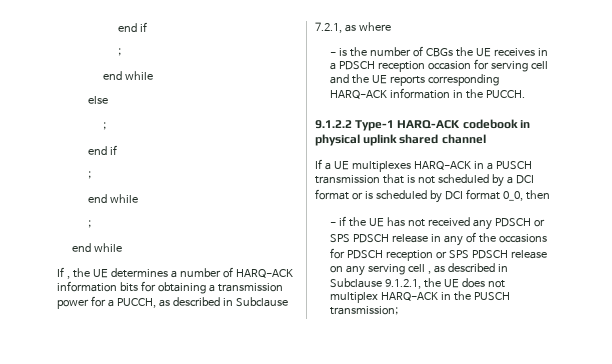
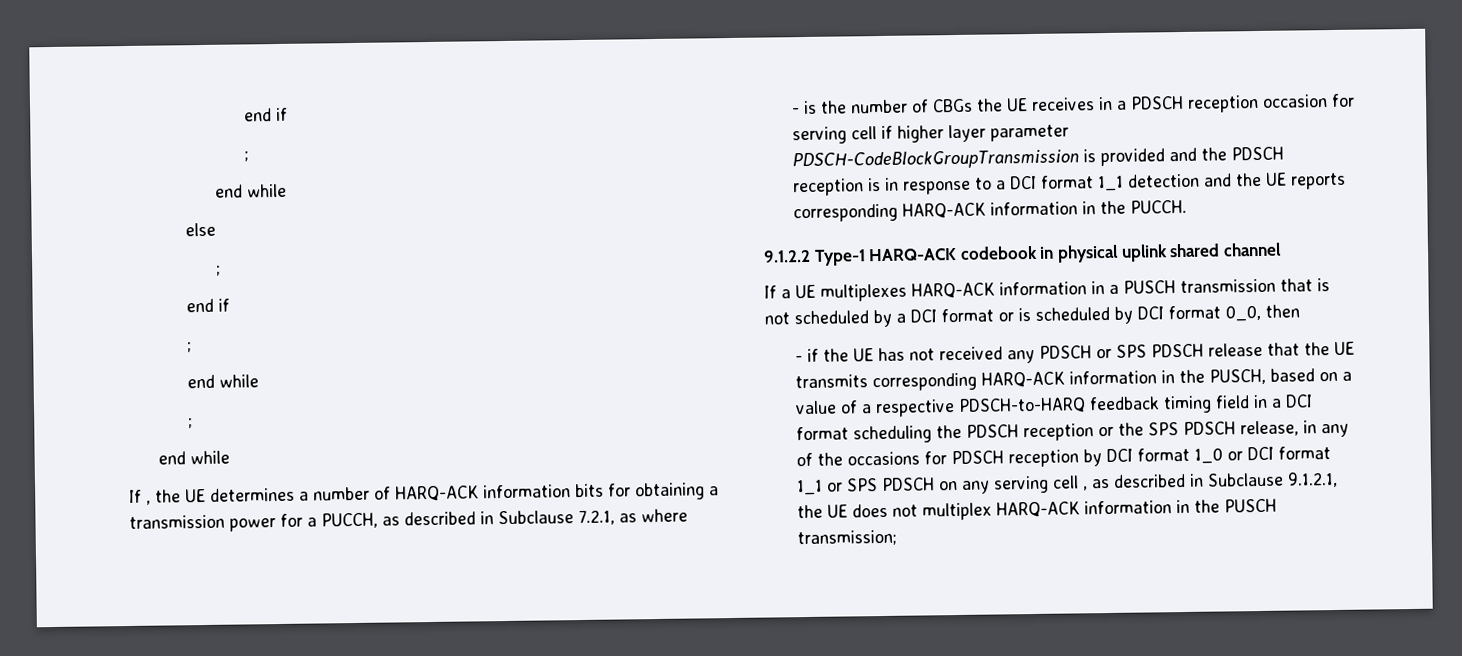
- - is the number of CBGs the UE receives in a PDSCH reception occasion for serving cell and the UE reports corresponding HARQ-ACK information in the PUCCH.
+ - is the number of CBGs the UE receives in a PDSCH reception occasion for serving cell if higher layer parameter PDSCH-CodeBlockGroupTransmission is provided and the PDSCH reception is in response to a DCI format 1_1 detection and the UE reports corresponding HARQ-ACK information in the PUCCH.
- If a UE multiplexes HARQ-ACK in a PUSCH transmission that is not scheduled by a DCI format or is scheduled by DCI format 0_0, then
+ If a UE multiplexes HARQ-ACK information in a PUSCH transmission that is not scheduled by a DCI format or is scheduled by DCI format 0_0, then
- - if the UE has not received any PDSCH or SPS PDSCH release in any of the occasions for PDSCH reception or SPS PDSCH release on any serving cell , as described in Subclause 9.1.2.1, the UE does not multiplex HARQ-ACK in the PUSCH transmission;
+ - if the UE has not received any PDSCH or SPS PDSCH release that the UE transmits corresponding HARQ-ACK information in the PUSCH, based on a value of a respective PDSCH-to-HARQ feedback timing field in a DCI format scheduling the PDSCH reception or the SPS PDSCH release, in any of the occasions for PDSCH reception by DCI format 1_0 or DCI format 1_1 or SPS PDSCH on any serving cell , as described in Subclause 9.1.2.1, the UE does not multiplex HARQ-ACK information in the PUSCH transmission;

